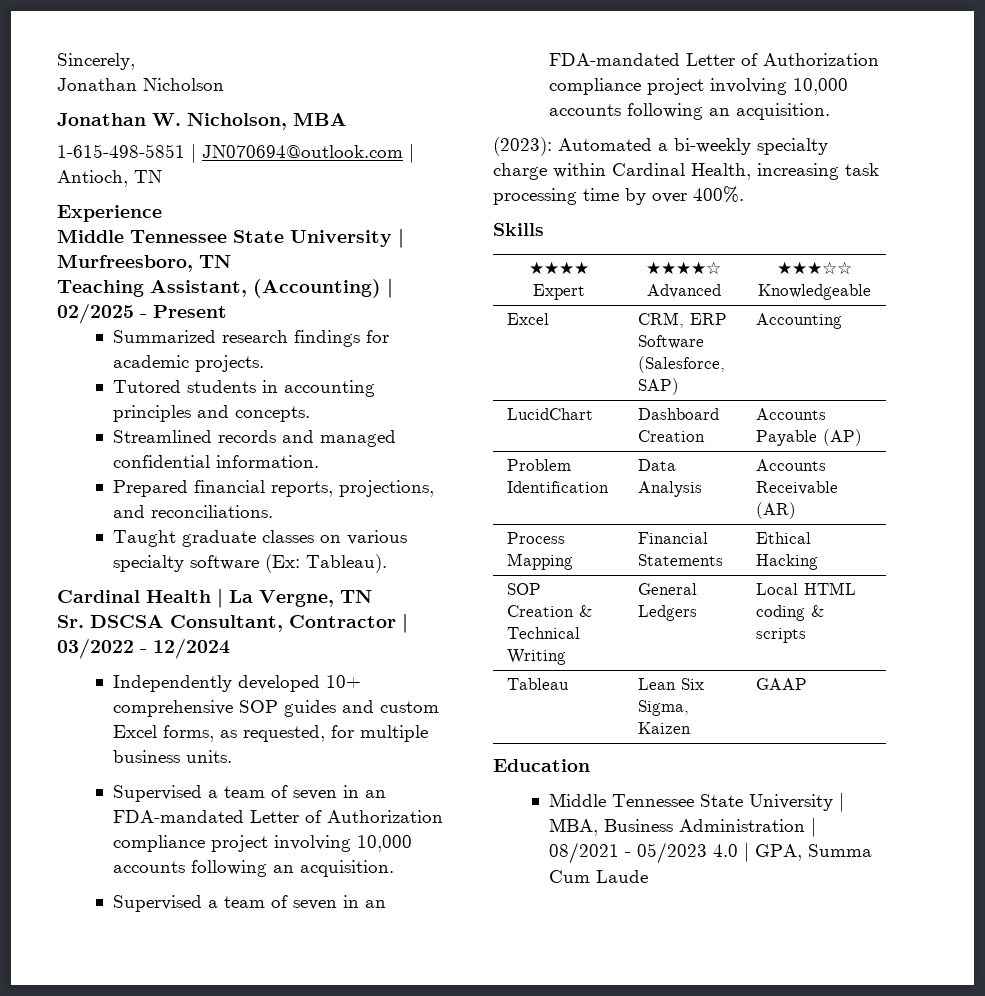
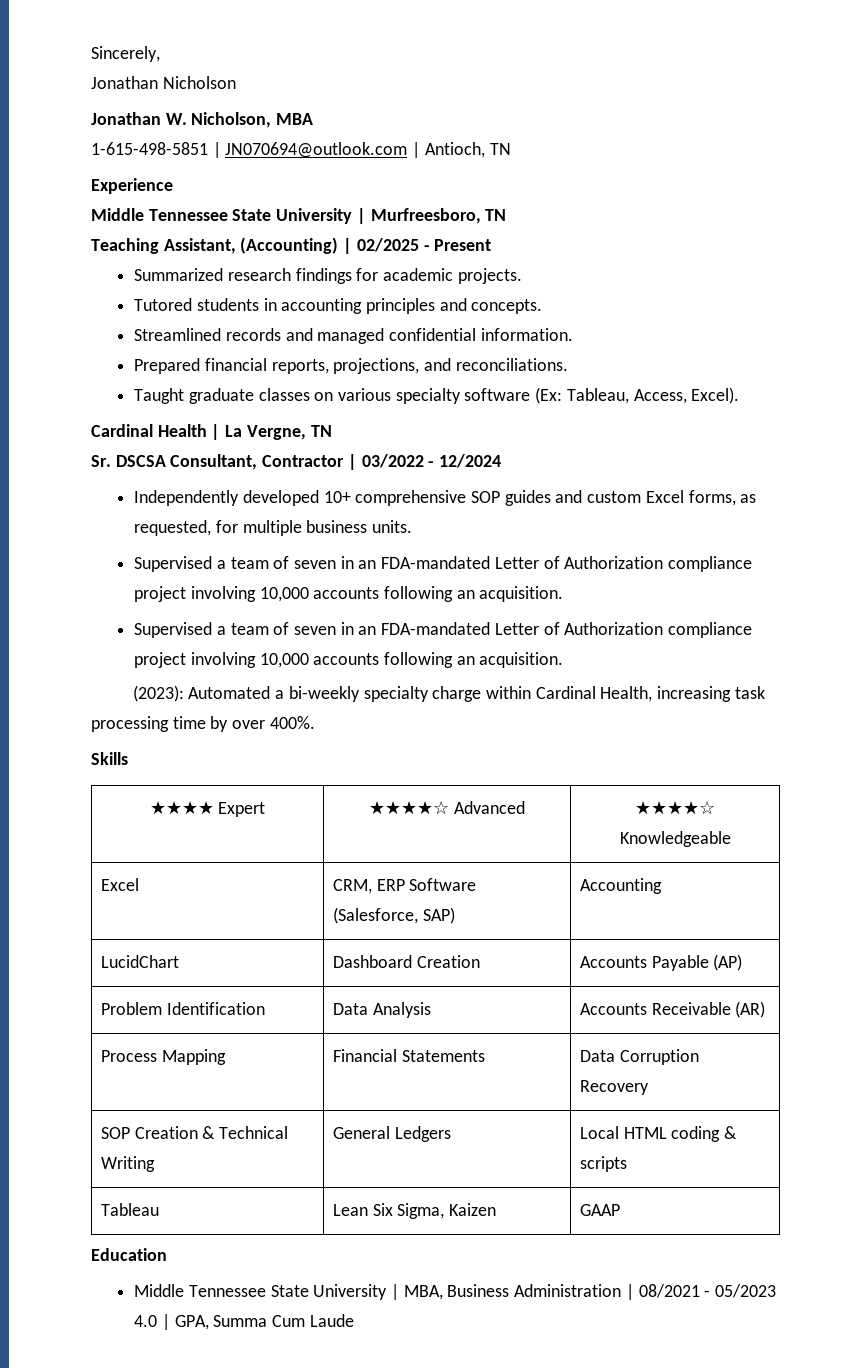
- Taught graduate classes on various specialty software (Ex: Tableau).
+ Taught graduate classes on various specialty software (Ex: Tableau, Access, Excel).
- ★★★★ Expert | ★★★★☆ Advanced | ★★★☆☆ Knowledgeable
+ ★★★★ Expert | ★★★★☆ Advanced | ★★★★☆ Knowledgeable
- Process Mapping | Financial Statements | Ethical Hacking
+ Process Mapping | Financial Statements | Data Corruption Recovery

